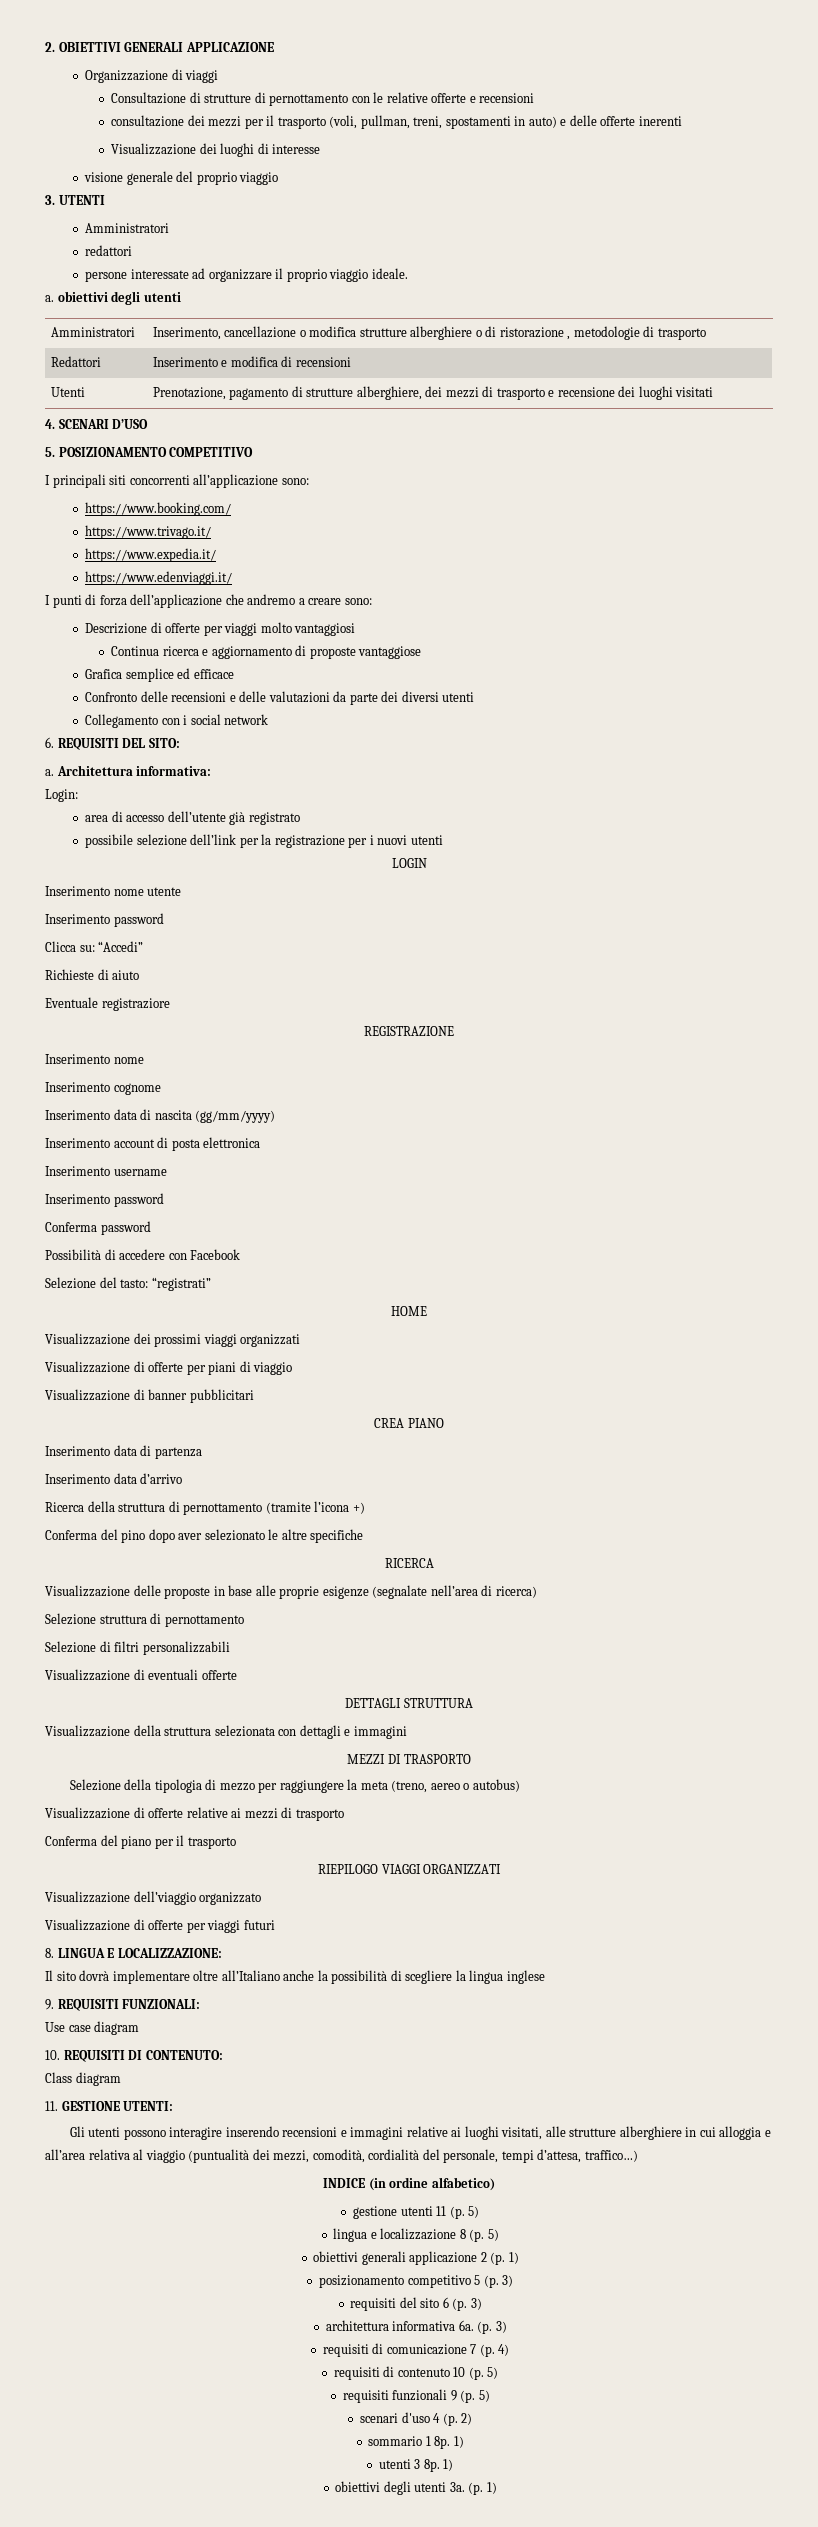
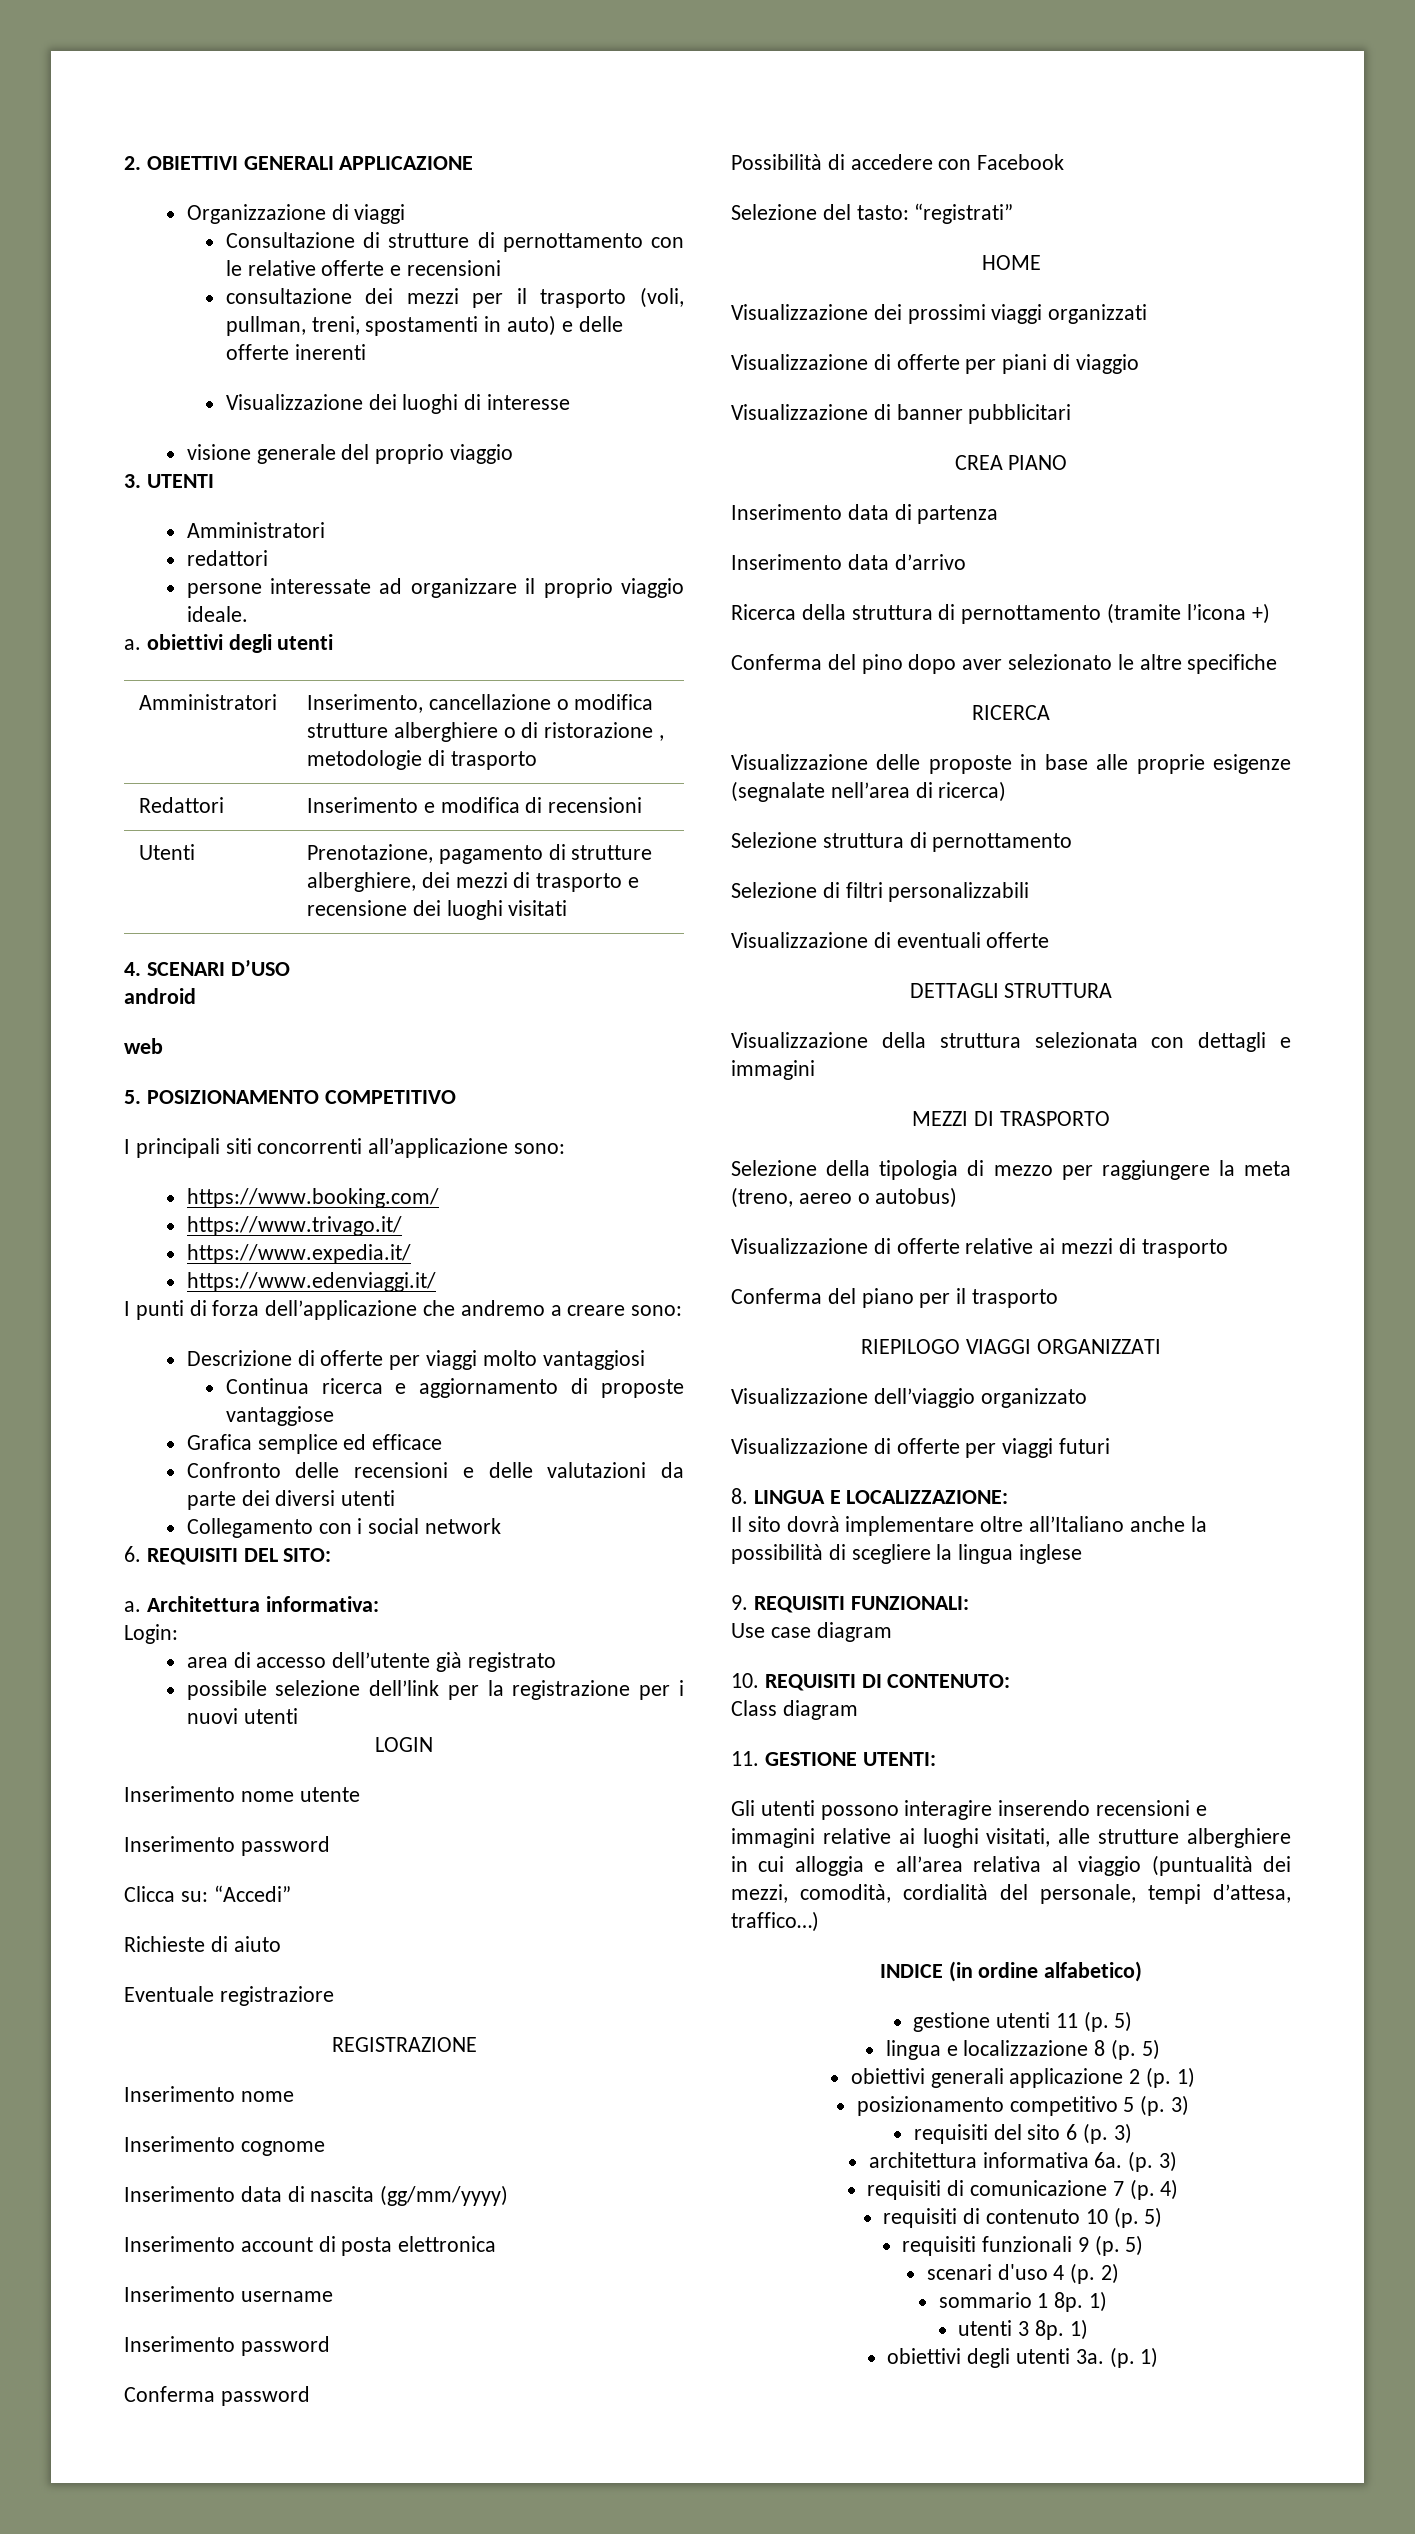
+ android
+ web

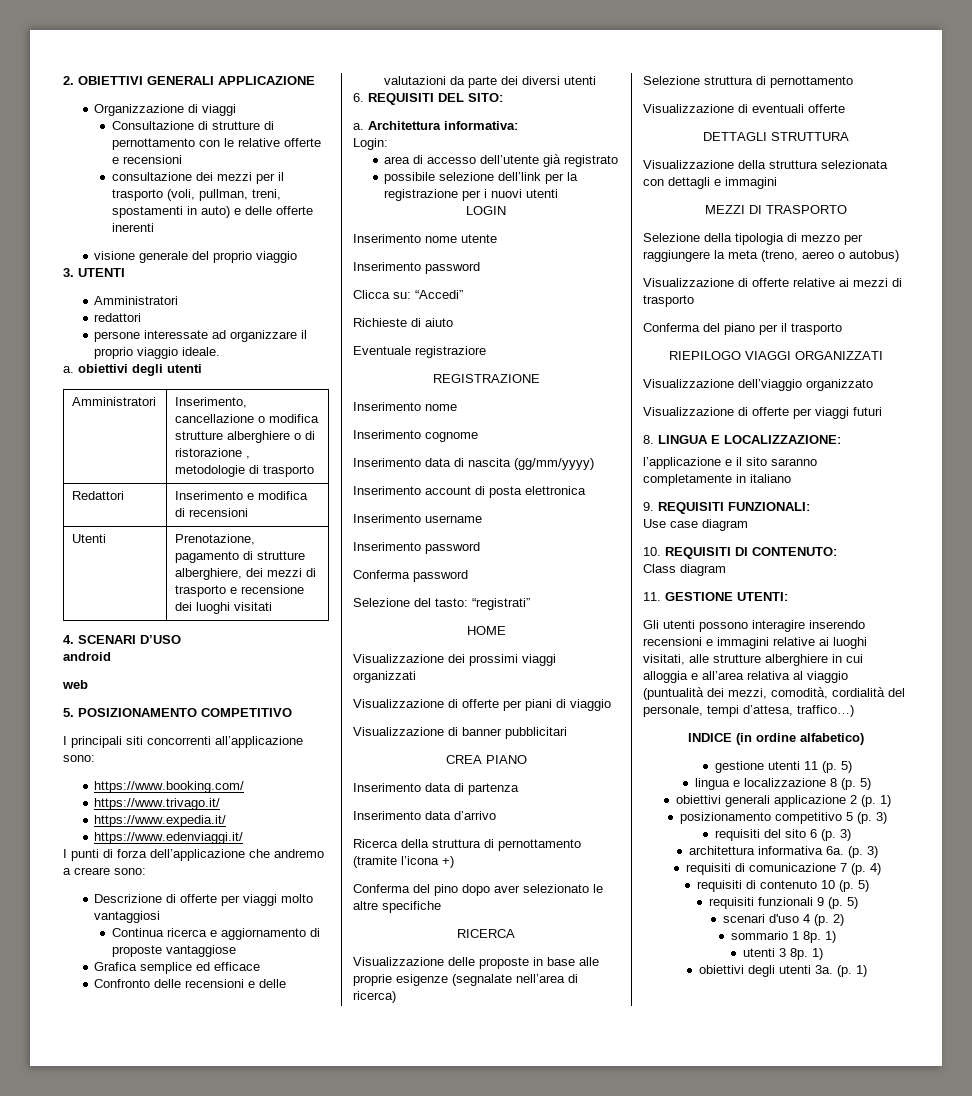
- Visualizzazione dei luoghi di interesse
- Collegamento con i social network
- Possibilità di accedere con Facebook
- Selezione di filtri personalizzabili
- Il sito dovrà implementare oltre all’Italiano anche la possibilità di scegliere la lingua inglese
+ l’applicazione e il sito saranno completamente in italiano

